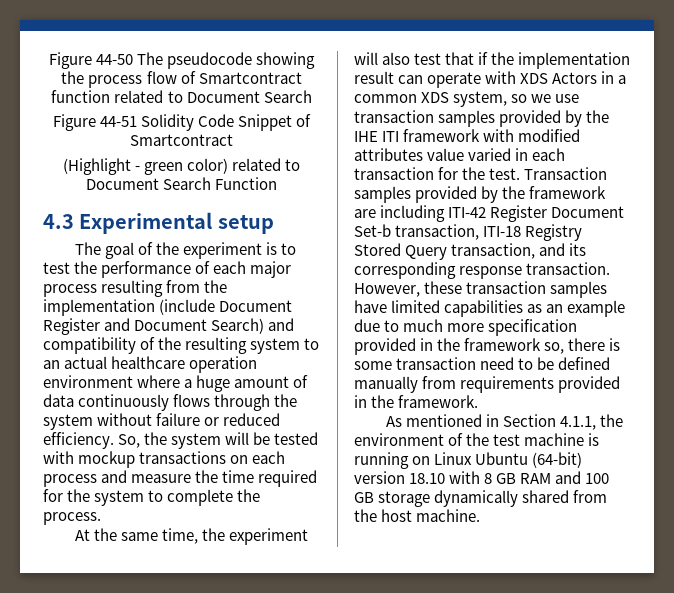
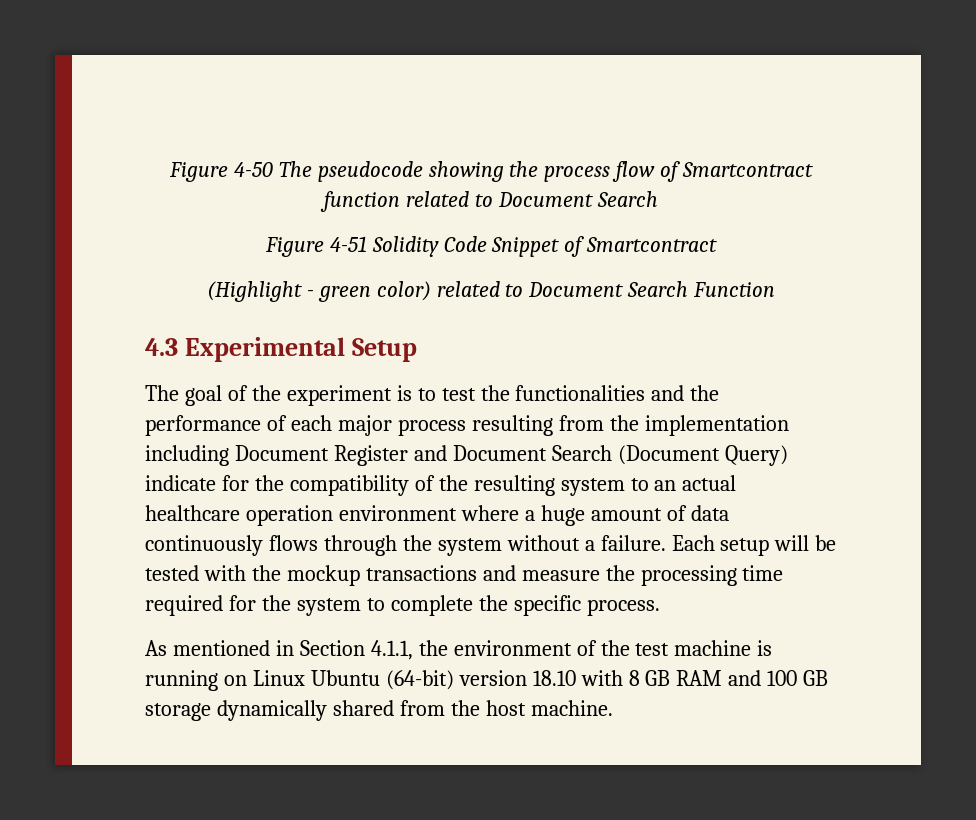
- Figure 44-50 The pseudocode showing the process flow of Smartcontract function related to Document Search
+ Figure 4-50 The pseudocode showing the process flow of Smartcontract function related to Document Search
- Figure 44-51 Solidity Code Snippet of Smartcontract
+ Figure 4-51 Solidity Code Snippet of Smartcontract
- 4.3 Experimental setup
+ 4.3 Experimental Setup
- The goal of the experiment is to test the performance of each major process resulting from the implementation (include Document Register and Document Search) and compatibility of the resulting system to an actual healthcare operation environment where a huge amount of data continuously flows through the system without failure or reduced efficiency. So, the system will be tested with mockup transactions on each process and measure the time required for the system to complete the process.
+ The goal of the experiment is to test the functionalities and the performance of each major process resulting from the implementation including Document Register and Document Search (Document Query) indicate for the compatibility of the resulting system to an actual healthcare operation environment where a huge amount of data continuously flows through the system without a failure. Each setup will be tested with the mockup transactions and measure the processing time required for the system to complete the specific process.
- At the same time, the experiment will also test that if the implementation result can operate with XDS Actors in a common XDS system, so we use transaction samples provided by the IHE ITI framework with modified attributes value varied in each transaction for the test. Transaction samples provided by the framework are including ITI-42 Register Document Set-b transaction, ITI-18 Registry Stored Query transaction, and its corresponding response transaction. However, these transaction samples have limited capabilities as an example due to much more specification provided in the framework so, there is some transaction need to be defined manually from requirements provided in the framework.

